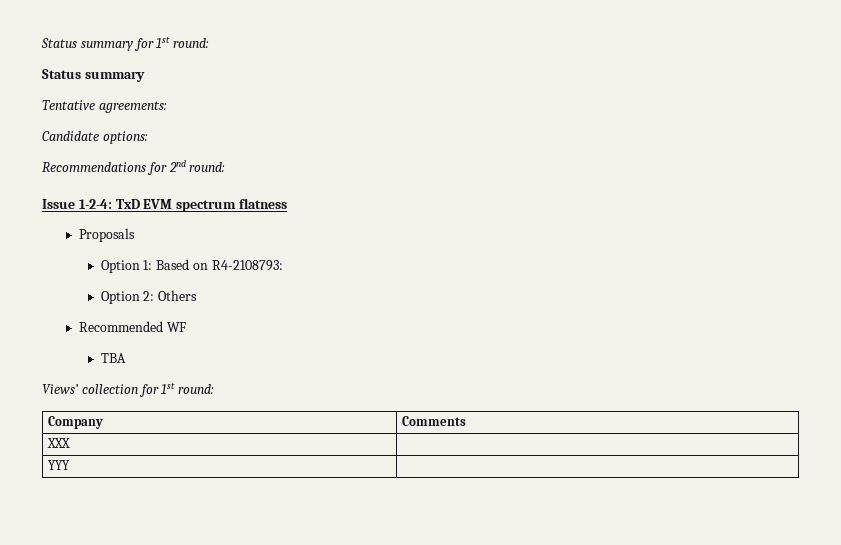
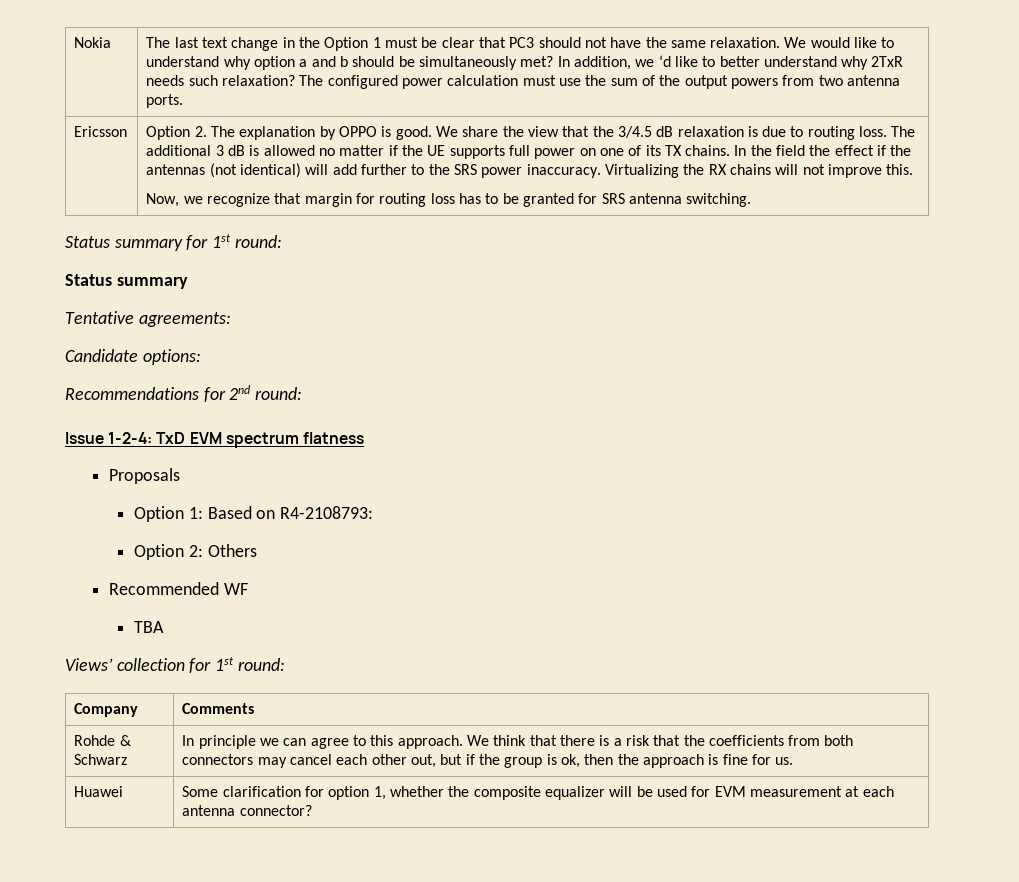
+ Nokia | The last text change in the Option 1 must be clear that PC3 should not have the same relaxation. We would like to understand why option a and b should be simultaneously met? In addition, we ‘d like to better understand why 2TxR needs such relaxation? The configured power calculation must use the sum of the output powers from two antenna ports.
+ Ericsson | Option 2. The explanation by OPPO is good. We share the view that the 3/4.5 dB relaxation is due to routing loss. The additional 3 dB is allowed no matter if the UE supports full power on one of its TX chains. In the field the effect if the antennas (not identical) will add further to the SRS power inaccuracy. Virtualizing the RX chains will not improve this.
+ Now, we recognize that margin for routing loss has to be granted for SRS antenna switching.
- XXX |
- YYY |
+ Rohde & Schwarz | In principle we can agree to this approach. We think that there is a risk that the coefficients from both connectors may cancel each other out, but if the group is ok, then the approach is fine for us.
+ Huawei | Some clarification for option 1, whether the composite equalizer will be used for EVM measurement at each antenna connector?

